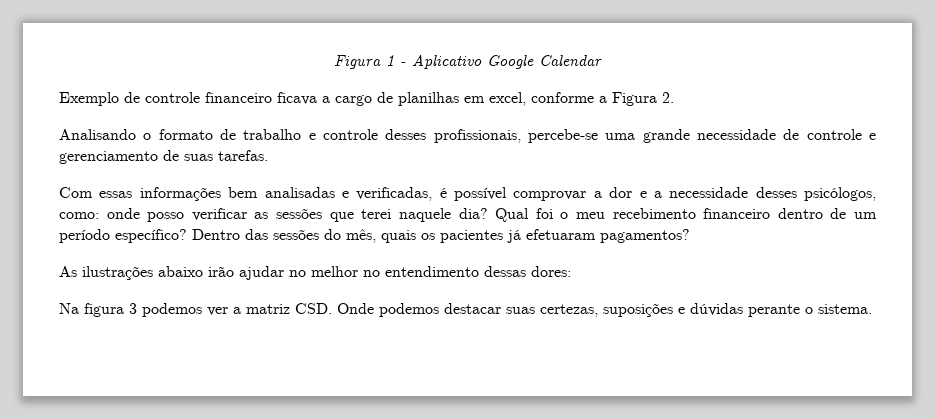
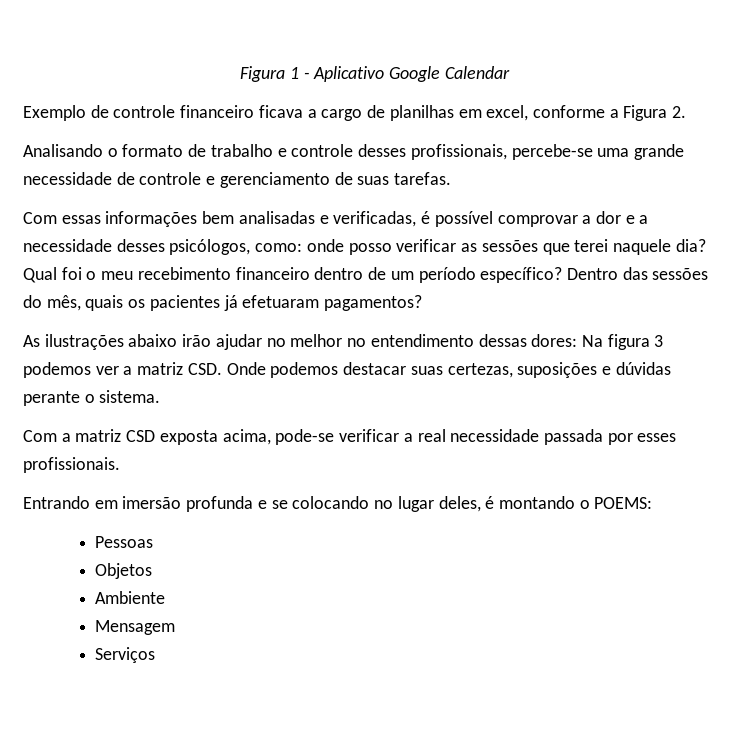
- As ilustrações abaixo irão ajudar no melhor no entendimento dessas dores:
- Na figura 3 podemos ver a matriz CSD. Onde podemos destacar suas certezas, suposições e dúvidas perante o sistema.
+ As ilustrações abaixo irão ajudar no melhor no entendimento dessas dores: Na figura 3 podemos ver a matriz CSD. Onde podemos destacar suas certezas, suposições e dúvidas perante o sistema.
+ Com a matriz CSD exposta acima, pode-se verificar a real necessidade passada por esses profissionais.
+ Entrando em imersão profunda e se colocando no lugar deles, é montando o POEMS:
+ Pessoas
+ Objetos
+ Ambiente
+ Mensagem
+ Serviços

